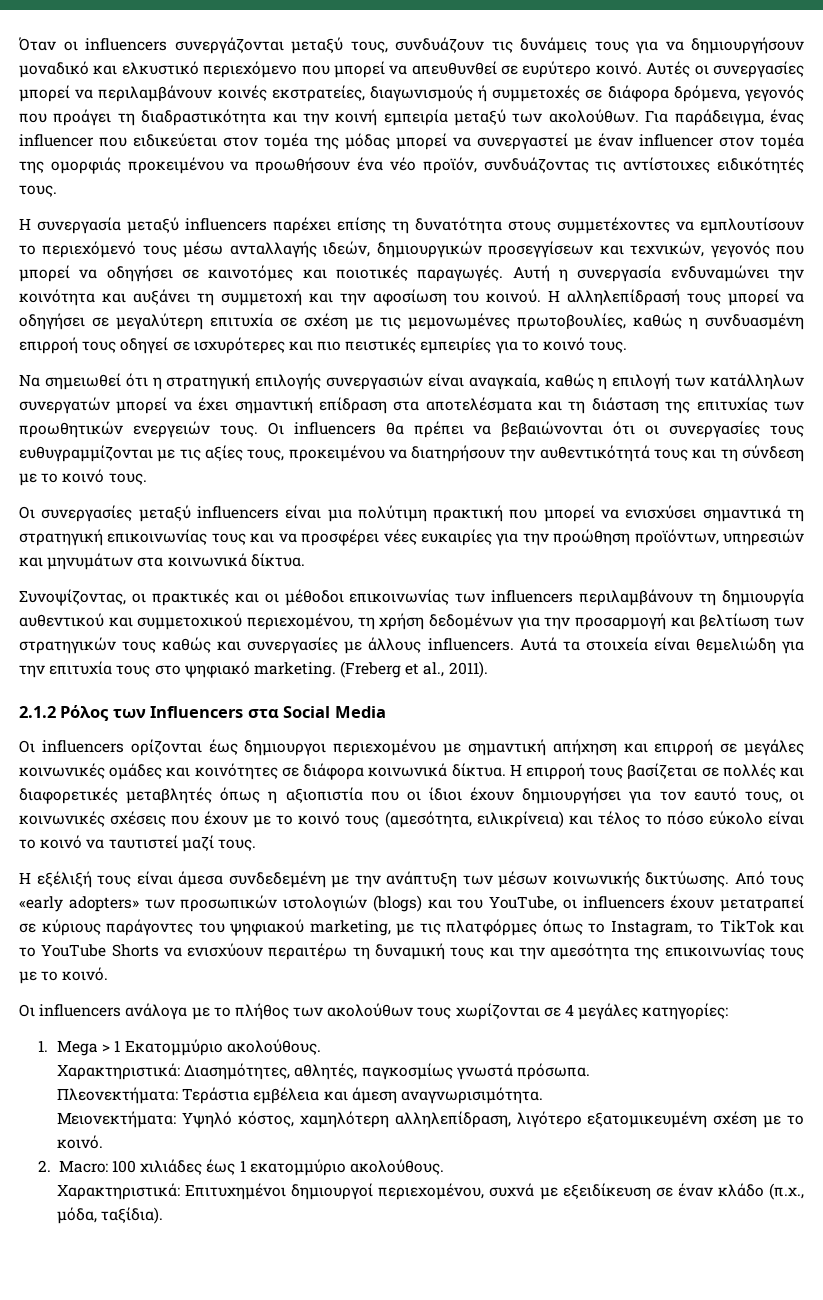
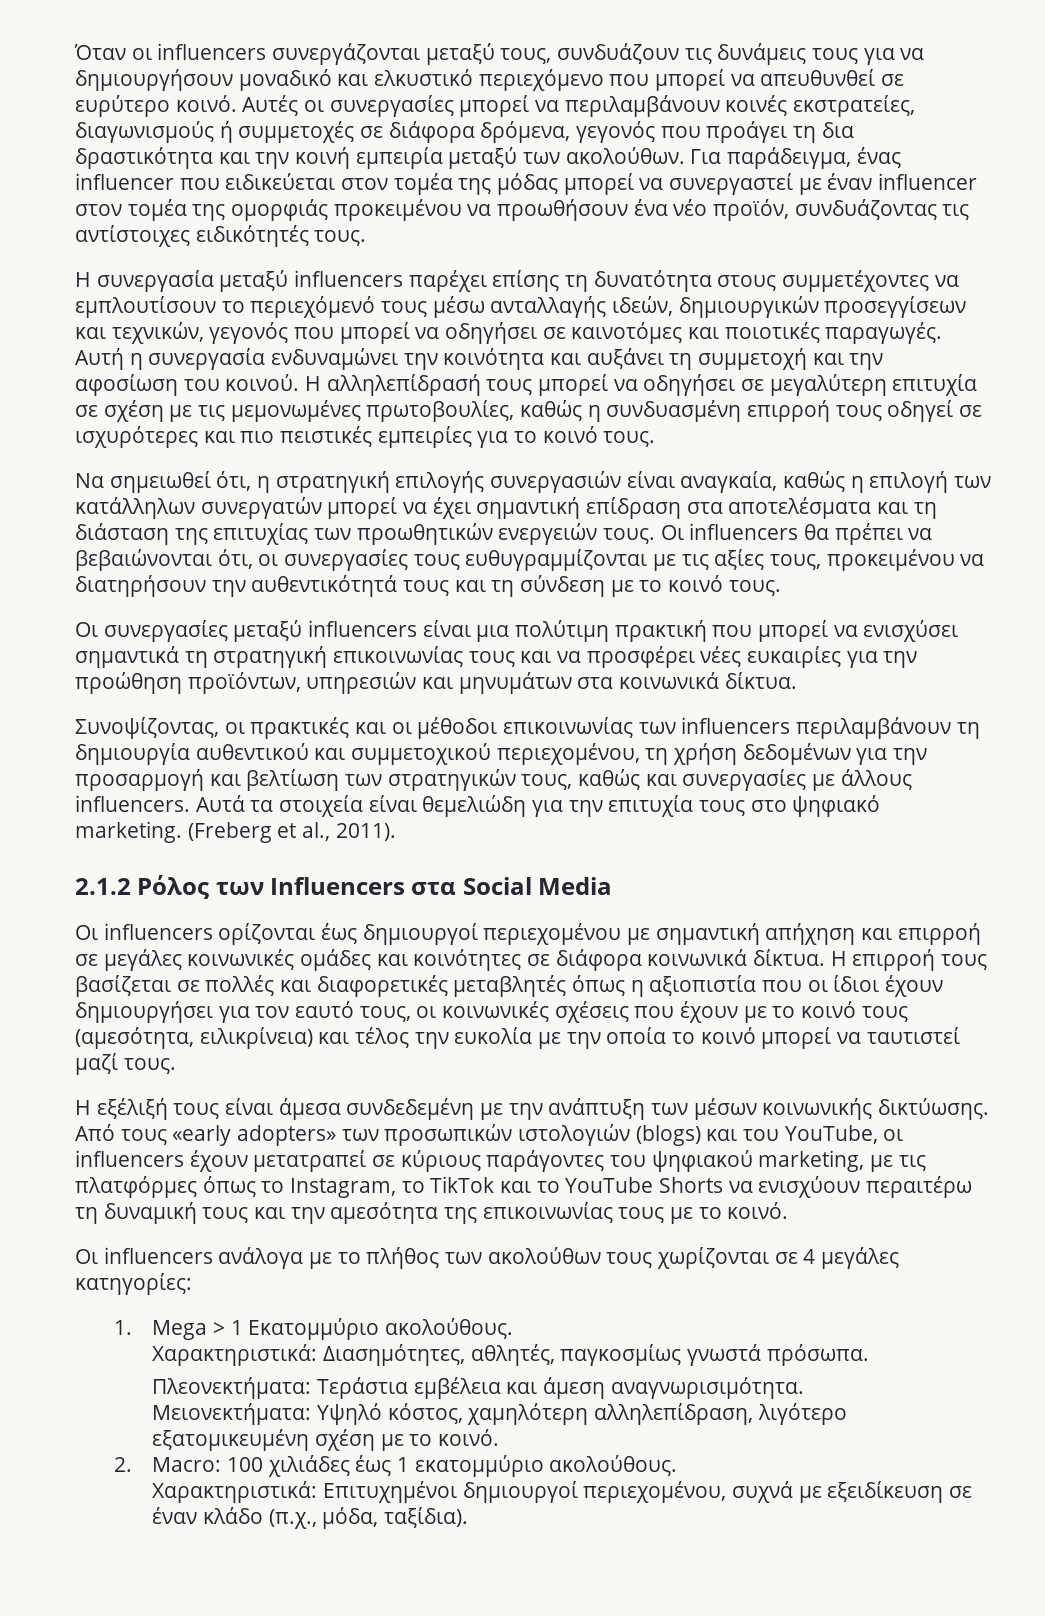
- Αυτές οι συνεργασίες μπορεί να περιλαμβάνουν κοινές εκστρατείες, διαγωνισμούς ή συμμετοχές σε διάφορα δρόμενα, γεγονός που προάγει τη διαδραστικότητα και την κοινή εμπειρία μεταξύ των ακολούθων.
+ Αυτές οι συνεργασίες μπορεί να περιλαμβάνουν κοινές εκστρατείες, διαγωνισμούς ή συμμετοχές σε διάφορα δρόμενα, γεγονός που προάγει τη δια δραστικότητα και την κοινή εμπειρία μεταξύ των ακολούθων.
- Να σημειωθεί ότι η στρατηγική επιλογής συνεργασιών είναι αναγκαία, καθώς η επιλογή των κατάλληλων συνεργατών μπορεί να έχει σημαντική επίδραση στα αποτελέσματα και τη διάσταση της επιτυχίας των προωθητικών ενεργειών τους.
+ Να σημειωθεί ότι, η στρατηγική επιλογής συνεργασιών είναι αναγκαία, καθώς η επιλογή των κατάλληλων συνεργατών μπορεί να έχει σημαντική επίδραση στα αποτελέσματα και τη διάσταση της επιτυχίας των προωθητικών ενεργειών τους.
- Οι influencers θα πρέπει να βεβαιώνονται ότι οι συνεργασίες τους ευθυγραμμίζονται με τις αξίες τους, προκειμένου να διατηρήσουν την αυθεντικότητά τους και τη σύνδεση με το κοινό τους.
+ Οι influencers θα πρέπει να βεβαιώνονται ότι, οι συνεργασίες τους ευθυγραμμίζονται με τις αξίες τους, προκειμένου να διατηρήσουν την αυθεντικότητά τους και τη σύνδεση με το κοινό τους.
- Συνοψίζοντας, οι πρακτικές και οι μέθοδοι επικοινωνίας των influencers περιλαμβάνουν τη δημιουργία αυθεντικού και συμμετοχικού περιεχομένου, τη χρήση δεδομένων για την προσαρμογή και βελτίωση των στρατηγικών τους καθώς και συνεργασίες με άλλους influencers.
+ Συνοψίζοντας, οι πρακτικές και οι μέθοδοι επικοινωνίας των influencers περιλαμβάνουν τη δημιουργία αυθεντικού και συμμετοχικού περιεχομένου, τη χρήση δεδομένων για την προσαρμογή και βελτίωση των στρατηγικών τους, καθώς και συνεργασίες με άλλους influencers.
- Οι influencers ορίζονται έως δημιουργοι περιεχομένου με σημαντική απήχηση και επιρροή σε μεγάλες κοινωνικές ομάδες και κοινότητες σε διάφορα κοινωνικά δίκτυα.
+ Οι influencers ορίζονται έως δημιουργοί περιεχομένου με σημαντική απήχηση και επιρροή σε μεγάλες κοινωνικές ομάδες και κοινότητες σε διάφορα κοινωνικά δίκτυα.
- Η επιρροή τους βασίζεται σε πολλές και διαφορετικές μεταβλητές όπως η αξιοπιστία που οι ίδιοι έχουν δημιουργήσει για τον εαυτό τους, οι κοινωνικές σχέσεις που έχουν με το κοινό τους (αμεσότητα, ειλικρίνεια) και τέλος το πόσο εύκολο είναι το κοινό να ταυτιστεί μαζί τους.
+ Η επιρροή τους βασίζεται σε πολλές και διαφορετικές μεταβλητές όπως η αξιοπιστία που οι ίδιοι έχουν δημιουργήσει για τον εαυτό τους, οι κοινωνικές σχέσεις που έχουν με το κοινό τους (αμεσότητα, ειλικρίνεια) και τέλος την ευκολία με την οποία το κοινό μπορεί να ταυτιστεί μαζί τους.

